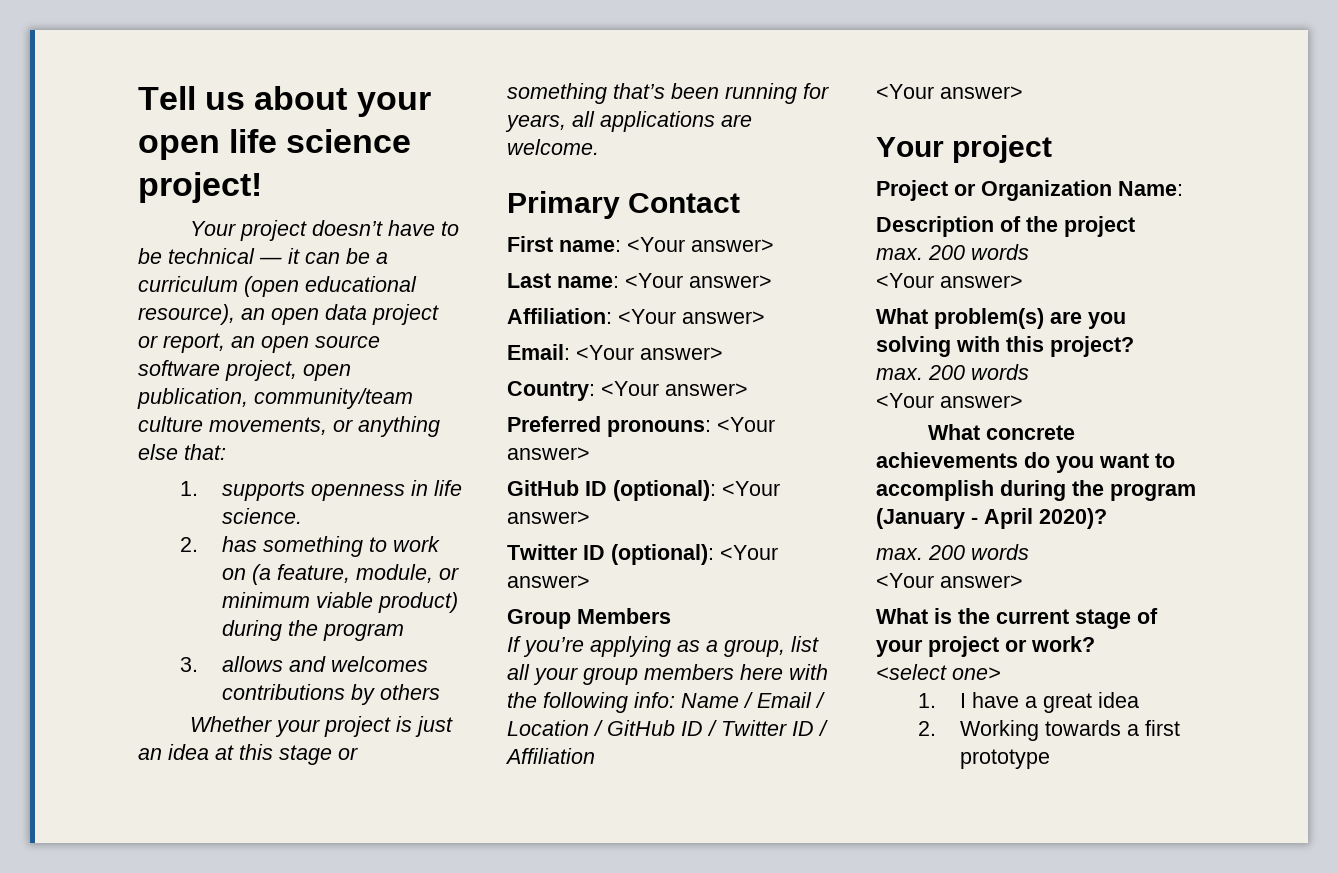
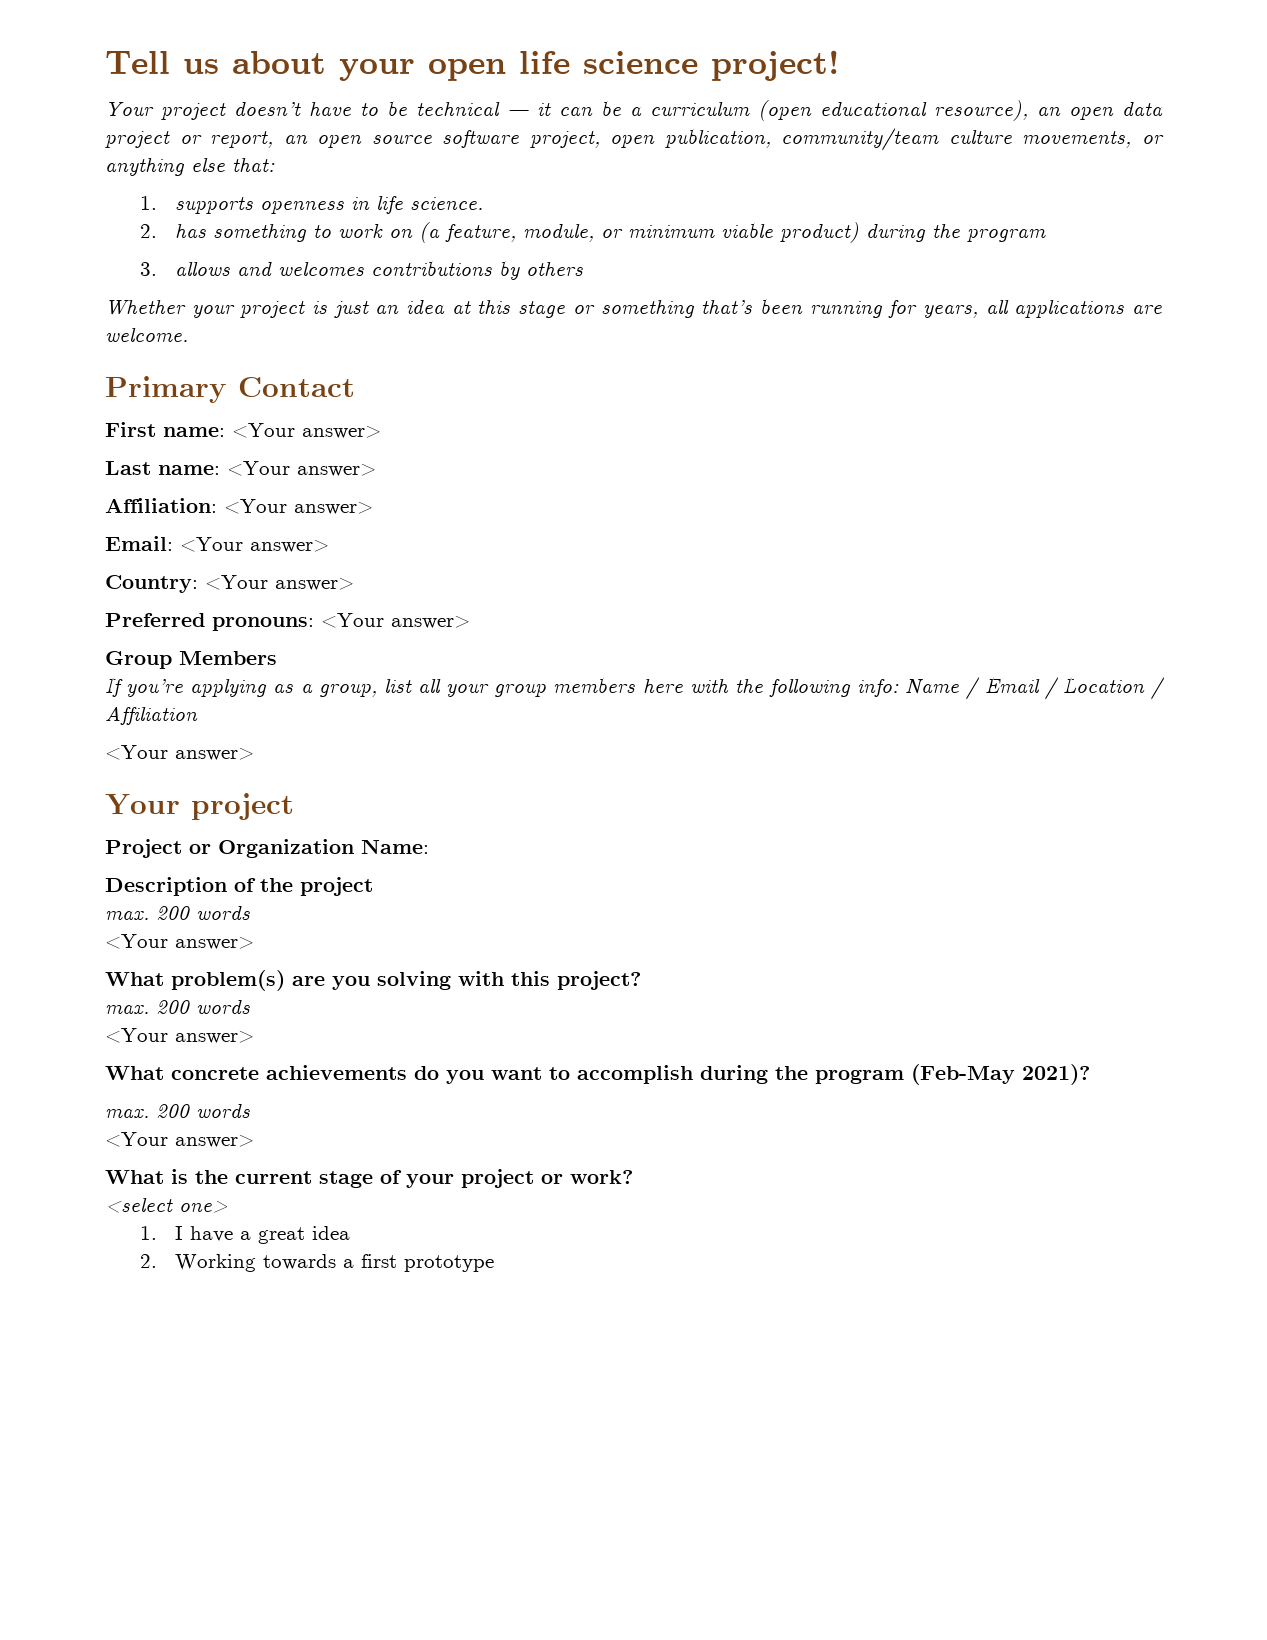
- GitHub ID (optional): <Your answer>
- Twitter ID (optional): <Your answer>
- If you’re applying as a group, list all your group members here with the following info: Name / Email / Location / GitHub ID / Twitter ID / Affiliation
+ If you’re applying as a group, list all your group members here with the following info: Name / Email / Location / Affiliation
- What concrete achievements do you want to accomplish during the program (January - April 2020)?
+ What concrete achievements do you want to accomplish during the program (Feb-May 2021)?

